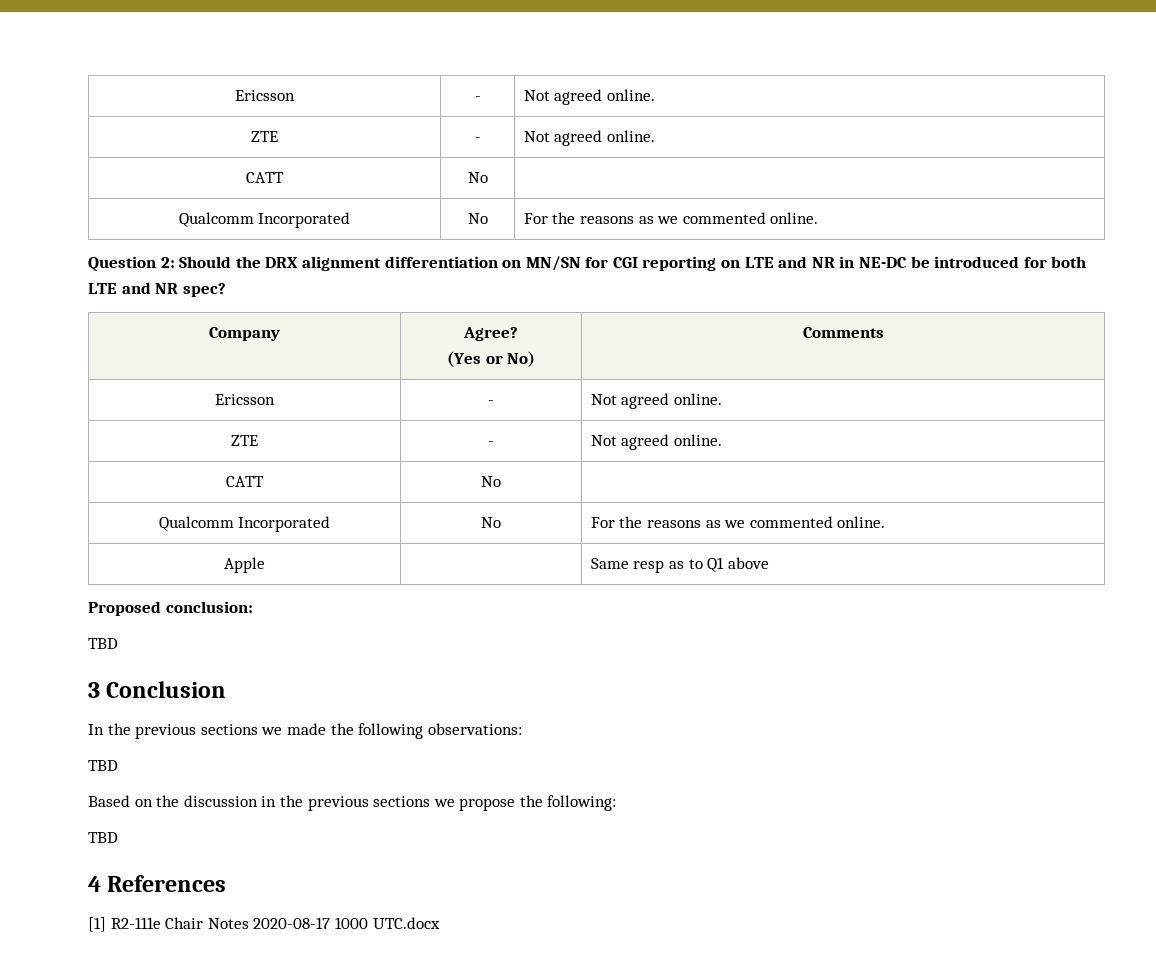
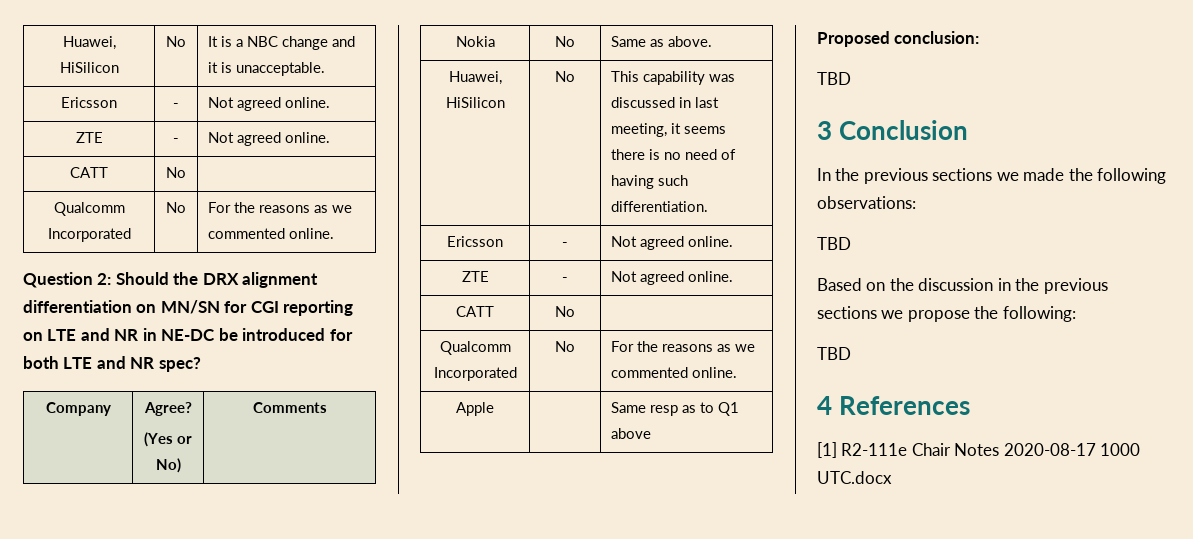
+ Huawei, HiSilicon | No | It is a NBC change and it is unacceptable.
+ Nokia | No | Same as above.
+ Huawei, HiSilicon | No | This capability was discussed in last meeting, it seems there is no need of having such differentiation.

